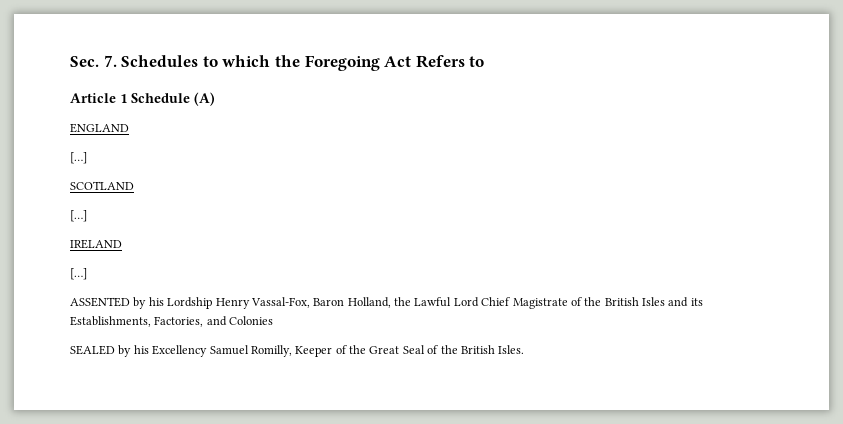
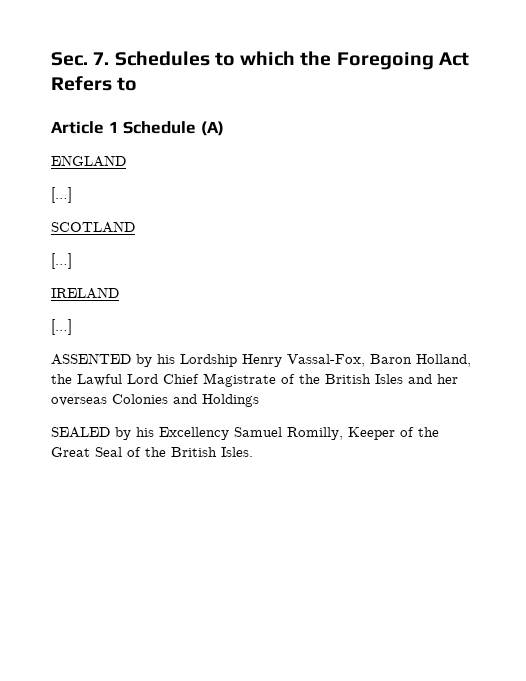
- ASSENTED by his Lordship Henry Vassal-Fox, Baron Holland, the Lawful Lord Chief Magistrate of the British Isles and its Establishments, Factories, and Colonies
+ ASSENTED by his Lordship Henry Vassal-Fox, Baron Holland, the Lawful Lord Chief Magistrate of the British Isles and her overseas Colonies and Holdings

